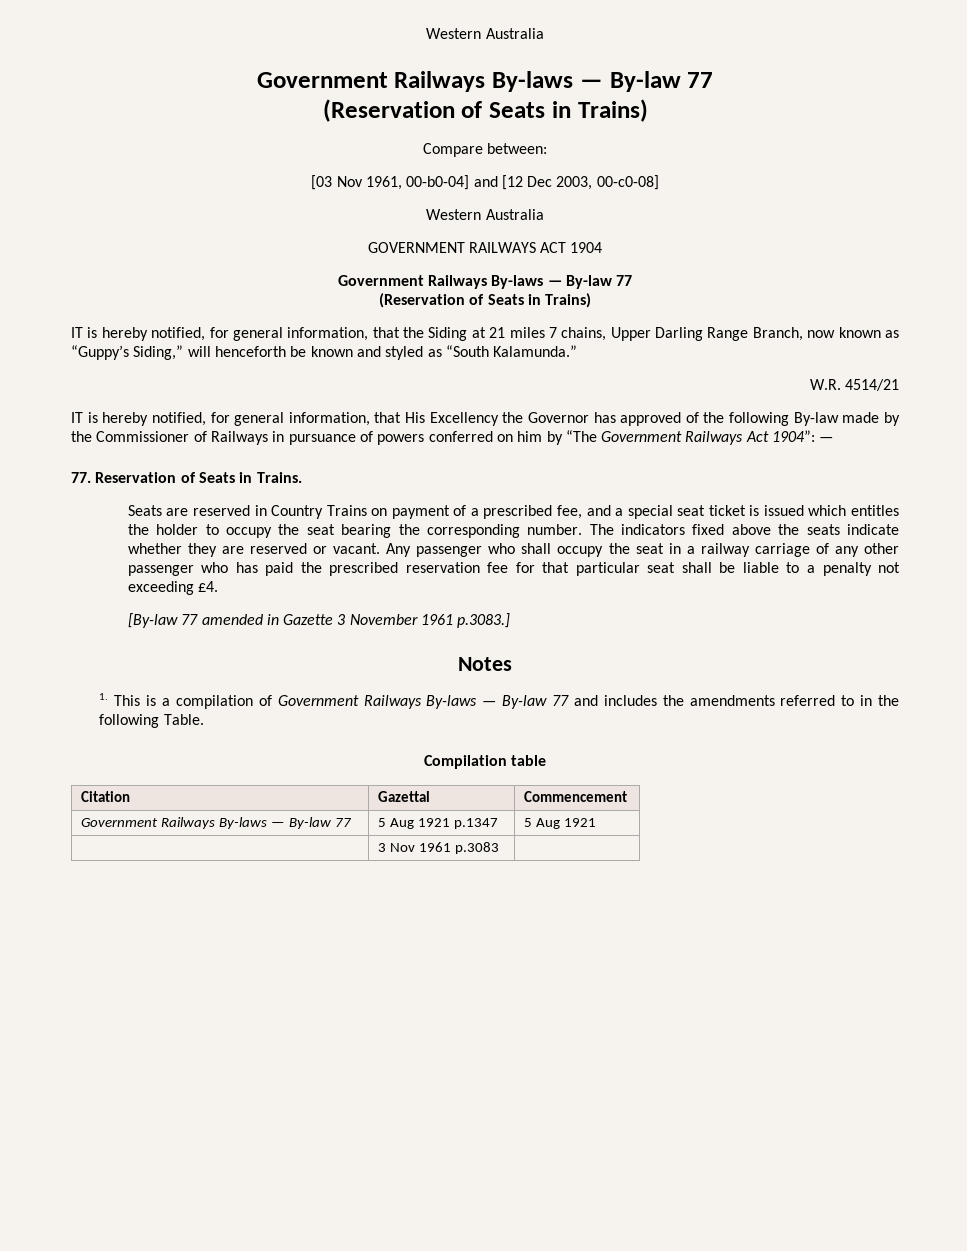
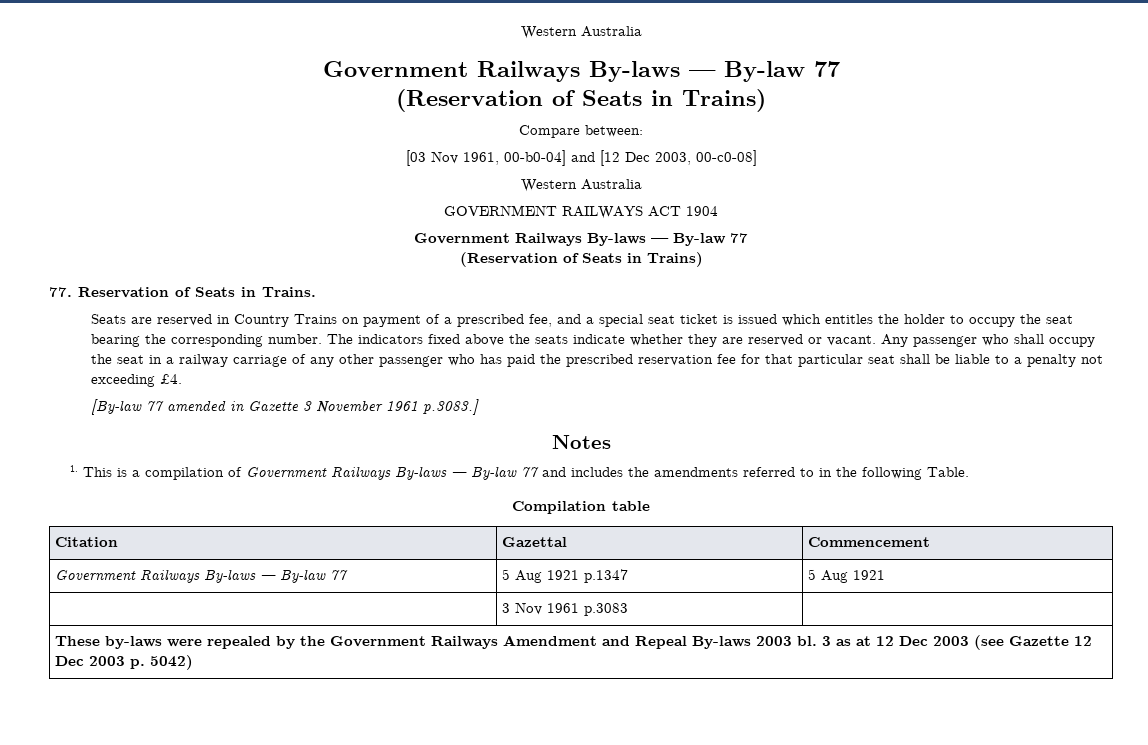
- IT is hereby notified, for general information, that the Siding at 21 miles 7 chains, Upper Darling Range Branch, now known as “Guppy’s Siding,” will henceforth be known and styled as “South Kalamunda.”
- W.R. 4514/21
- IT is hereby notified, for general information, that His Excellency the Governor has approved of the following By-law made by the Commissioner of Railways in pursuance of powers conferred on him by “The Government Railways Act 1904”: —
+ These by-laws were repealed by the Government Railways Amendment and Repeal By-laws 2003 bl. 3 as at 12 Dec 2003 (see Gazette 12 Dec 2003 p. 5042)

